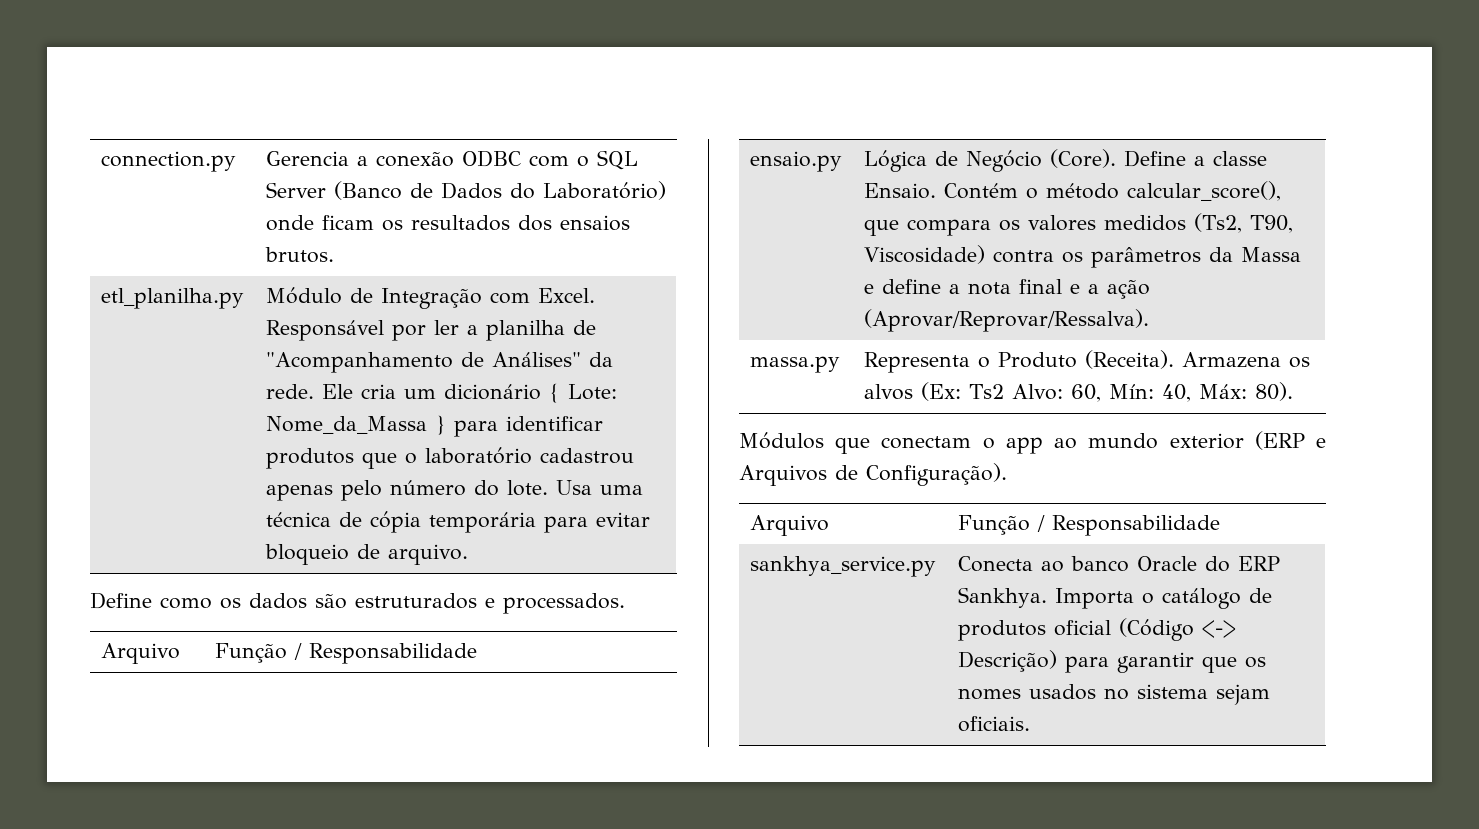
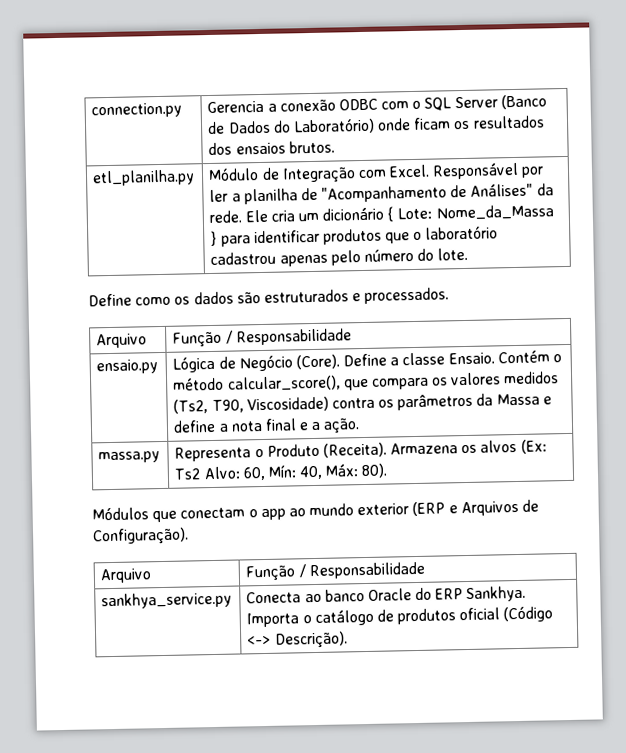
- Usa uma técnica de cópia temporária para evitar bloqueio de arquivo.
- ensaio.py | Lógica de Negócio (Core). Define a classe Ensaio. Contém o método calcular_score(), que compara os valores medidos (Ts2, T90, Viscosidade) contra os parâmetros da Massa e define a nota final e a ação (Aprovar/Reprovar/Ressalva).
+ ensaio.py | Lógica de Negócio (Core). Define a classe Ensaio. Contém o método calcular_score(), que compara os valores medidos (Ts2, T90, Viscosidade) contra os parâmetros da Massa e define a nota final e a ação.
- sankhya_service.py | Conecta ao banco Oracle do ERP Sankhya. Importa o catálogo de produtos oficial (Código <-> Descrição) para garantir que os nomes usados no sistema sejam oficiais.
+ sankhya_service.py | Conecta ao banco Oracle do ERP Sankhya. Importa o catálogo de produtos oficial (Código <-> Descrição).

